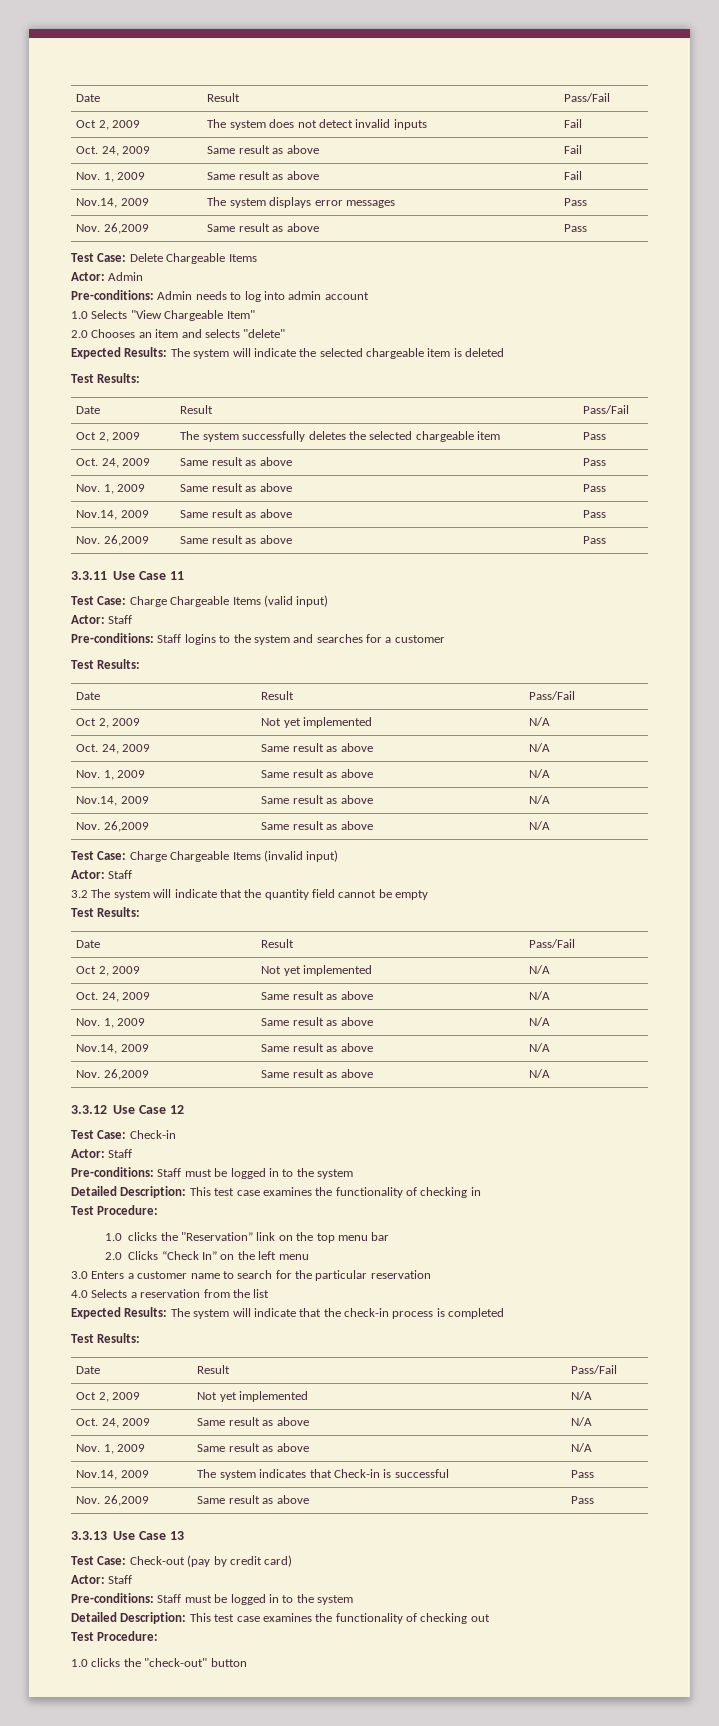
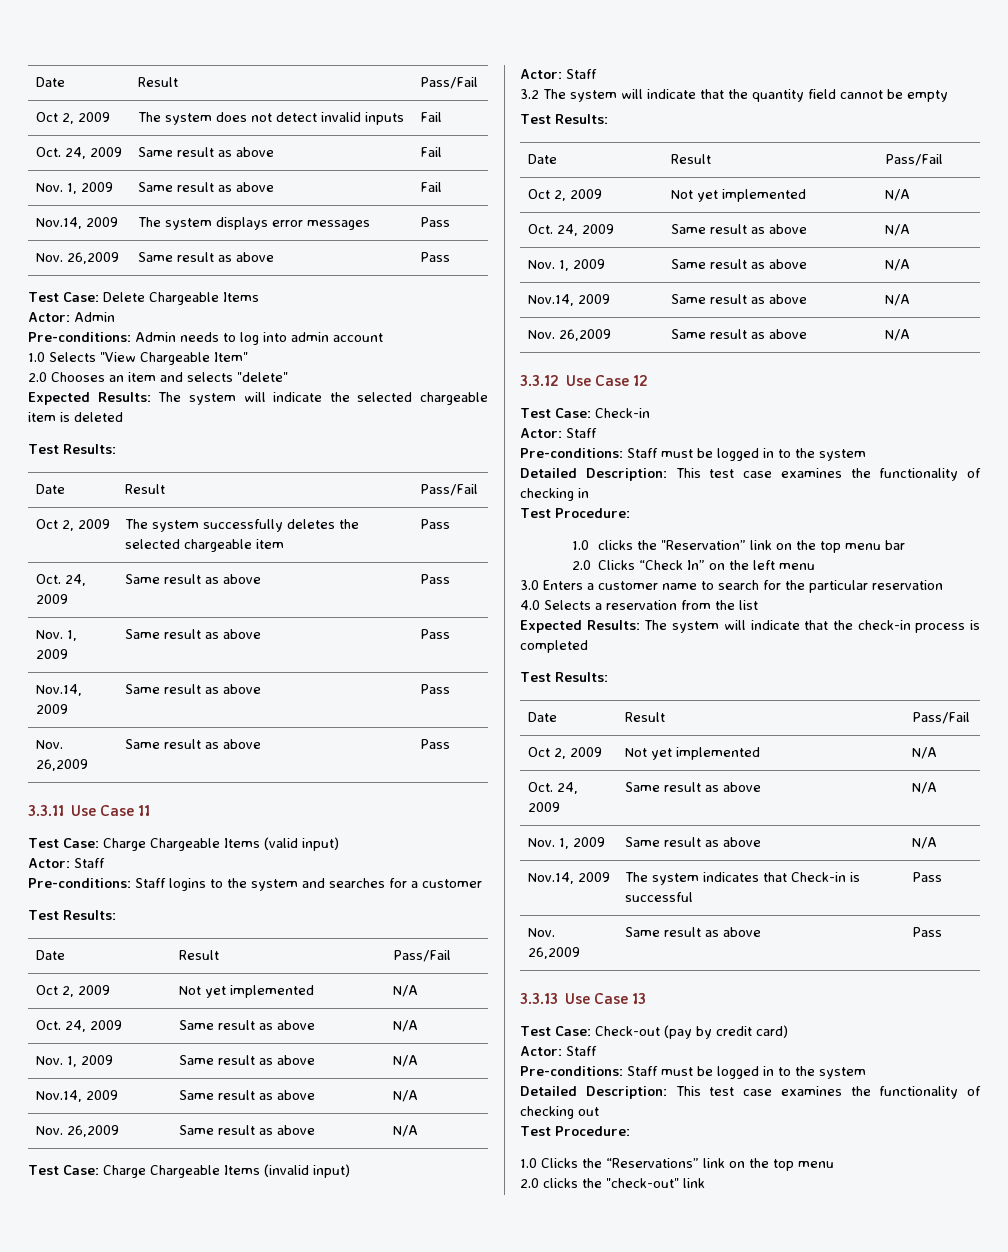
- 1.0 clicks the "check-out" button
+ 1.0 Clicks the “Reservations” link on the top menu
+ 2.0 clicks the "check-out" link

